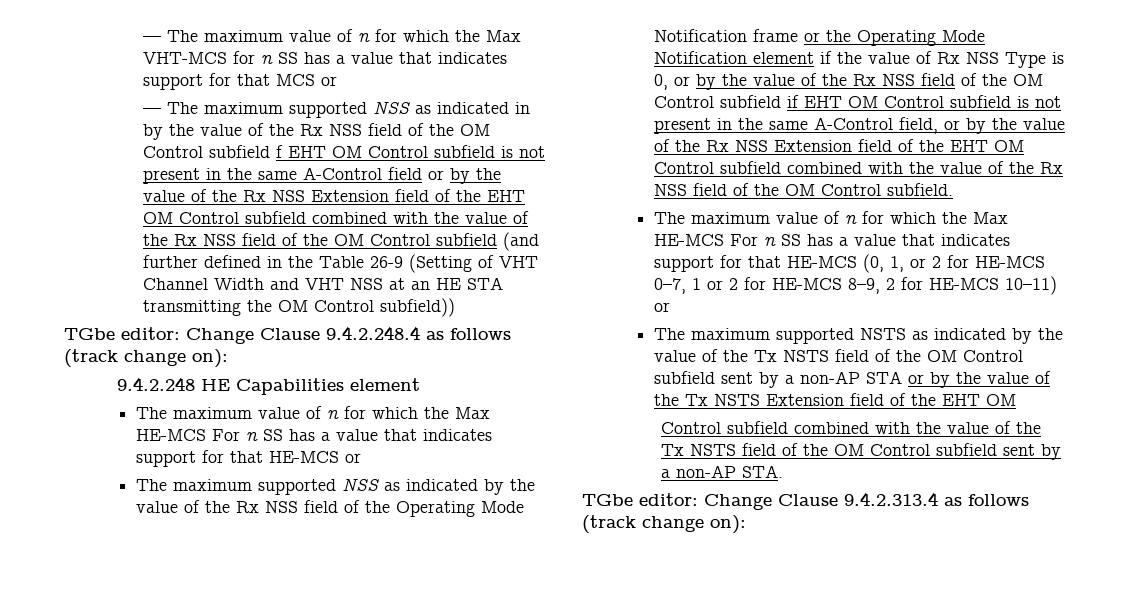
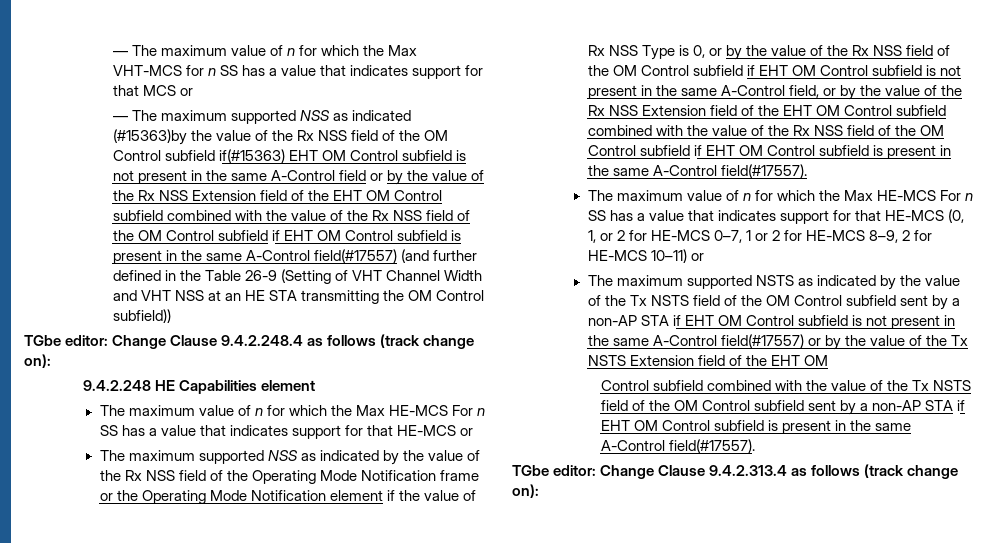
- — The maximum supported NSS as indicated in by the value of the Rx NSS field of the OM Control subfield f EHT OM Control subfield is not present in the same A-Control field or by the value of the Rx NSS Extension field of the EHT OM Control subfield combined with the value of the Rx NSS field of the OM Control subfield (and further defined in the Table 26-9 (Setting of VHT Channel Width and VHT NSS at an HE STA transmitting the OM Control subfield))
+ — The maximum supported NSS as indicated (#15363)by the value of the Rx NSS field of the OM Control subfield if(#15363) EHT OM Control subfield is not present in the same A-Control field or by the value of the Rx NSS Extension field of the EHT OM Control subfield combined with the value of the Rx NSS field of the OM Control subfield if EHT OM Control subfield is present in the same A-Control field(#17557) (and further defined in the Table 26-9 (Setting of VHT Channel Width and VHT NSS at an HE STA transmitting the OM Control subfield))
- The maximum supported NSS as indicated by the value of the Rx NSS field of the Operating Mode Notification frame or the Operating Mode Notification element if the value of Rx NSS Type is 0, or by the value of the Rx NSS field of the OM Control subfield if EHT OM Control subfield is not present in the same A-Control field, or by the value of the Rx NSS Extension field of the EHT OM Control subfield combined with the value of the Rx NSS field of the OM Control subfield.
+ The maximum supported NSS as indicated by the value of the Rx NSS field of the Operating Mode Notification frame or the Operating Mode Notification element if the value of Rx NSS Type is 0, or by the value of the Rx NSS field of the OM Control subfield if EHT OM Control subfield is not present in the same A-Control field, or by the value of the Rx NSS Extension field of the EHT OM Control subfield combined with the value of the Rx NSS field of the OM Control subfield if EHT OM Control subfield is present in the same A-Control field(#17557).
- The maximum supported NSTS as indicated by the value of the Tx NSTS field of the OM Control subfield sent by a non-AP STA or by the value of the Tx NSTS Extension field of the EHT OM
+ The maximum supported NSTS as indicated by the value of the Tx NSTS field of the OM Control subfield sent by a non-AP STA if EHT OM Control subfield is not present in the same A-Control field(#17557) or by the value of the Tx NSTS Extension field of the EHT OM
- Control subfield combined with the value of the Tx NSTS field of the OM Control subfield sent by a non-AP STA.
+ Control subfield combined with the value of the Tx NSTS field of the OM Control subfield sent by a non-AP STA if EHT OM Control subfield is present in the same A-Control field(#17557).

